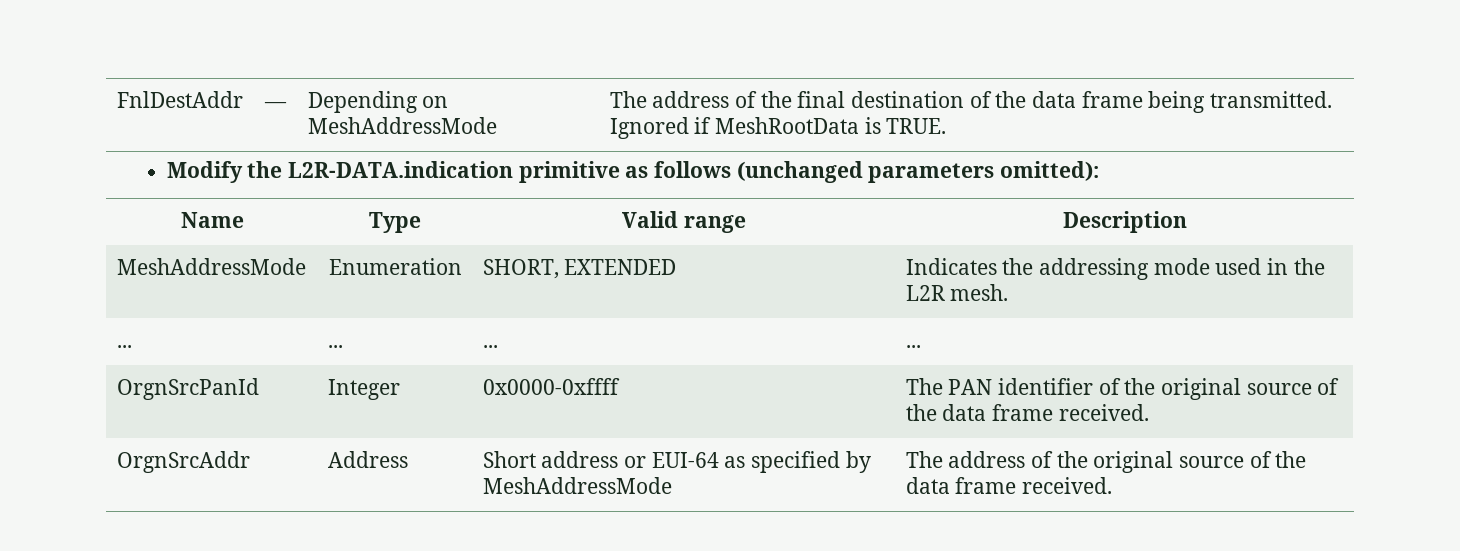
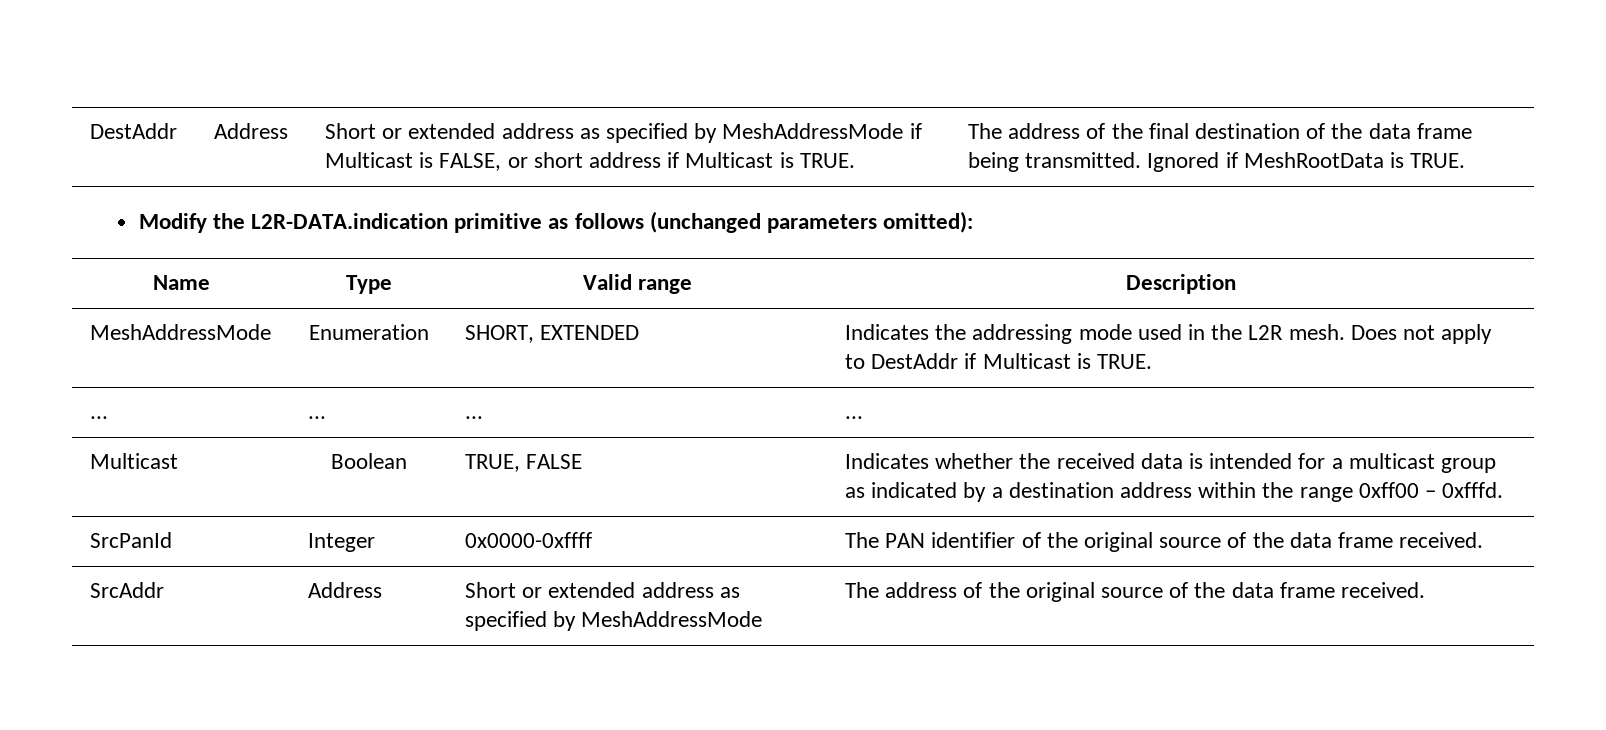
- FnlDestAddr | — | Depending on MeshAddressMode | The address of the final destination of the data frame being transmitted. Ignored if MeshRootData is TRUE.
+ DestAddr | Address | Short or extended address as specified by MeshAddressMode if Multicast is FALSE, or short address if Multicast is TRUE. | The address of the final destination of the data frame being transmitted. Ignored if MeshRootData is TRUE.
- MeshAddressMode | Enumeration | SHORT, EXTENDED | Indicates the addressing mode used in the L2R mesh.
+ MeshAddressMode | Enumeration | SHORT, EXTENDED | Indicates the addressing mode used in the L2R mesh. Does not apply to DestAddr if Multicast is TRUE.
  ... | ... | ... | ...
- OrgnSrcPanId | Integer | 0x0000-0xffff | The PAN identifier of the original source of the data frame received.
+ Multicast | Boolean | TRUE, FALSE | Indicates whether the received data is intended for a multicast group as indicated by a destination address within the range 0xff00 – 0xfffd.
+ SrcPanId | Integer | 0x0000-0xffff | The PAN identifier of the original source of the data frame received.
- OrgnSrcAddr | Address | Short address or EUI-64 as specified by MeshAddressMode | The address of the original source of the data frame received.
+ SrcAddr | Address | Short or extended address as specified by MeshAddressMode | The address of the original source of the data frame received.

